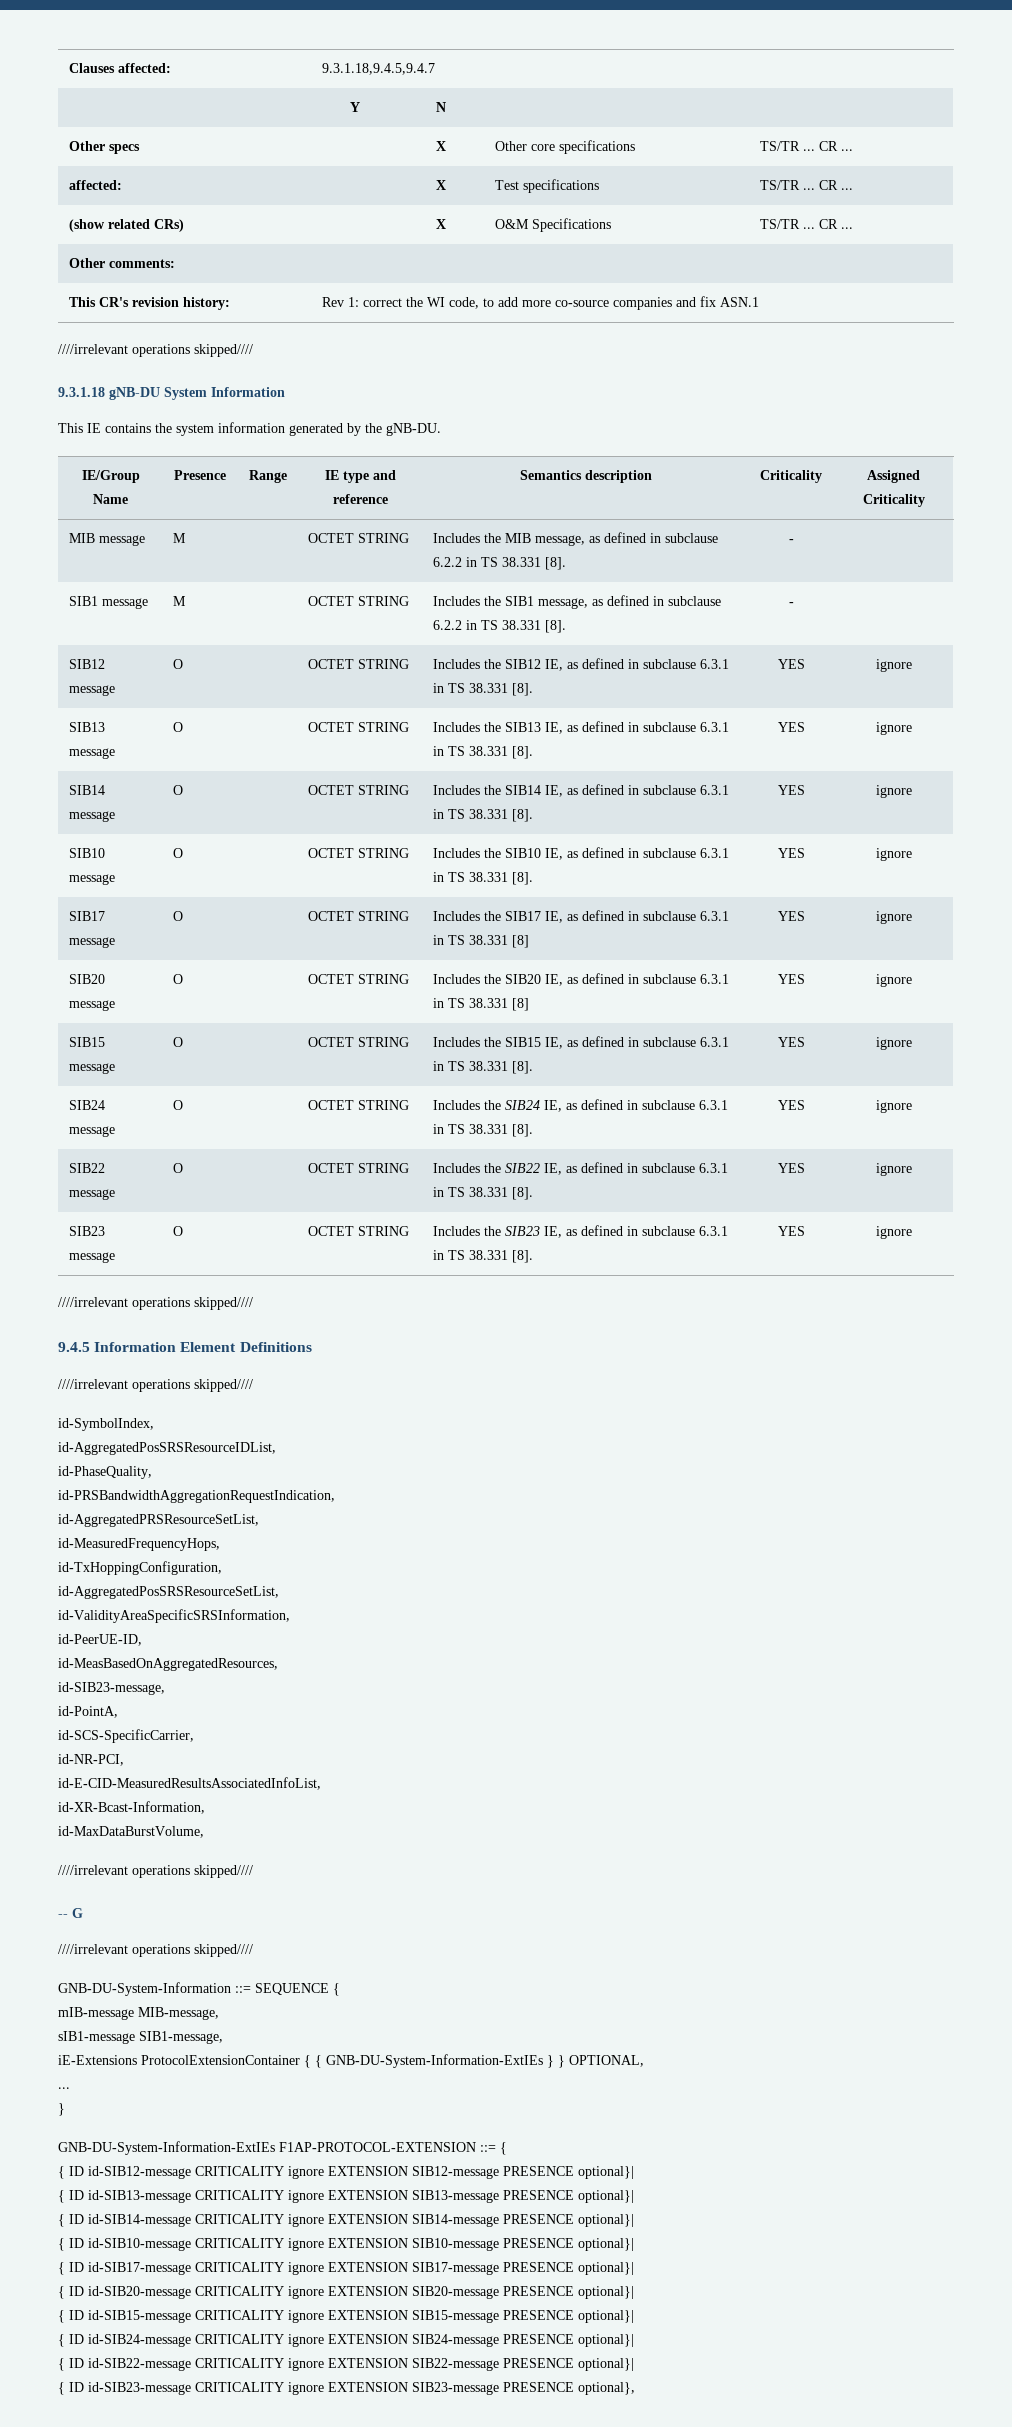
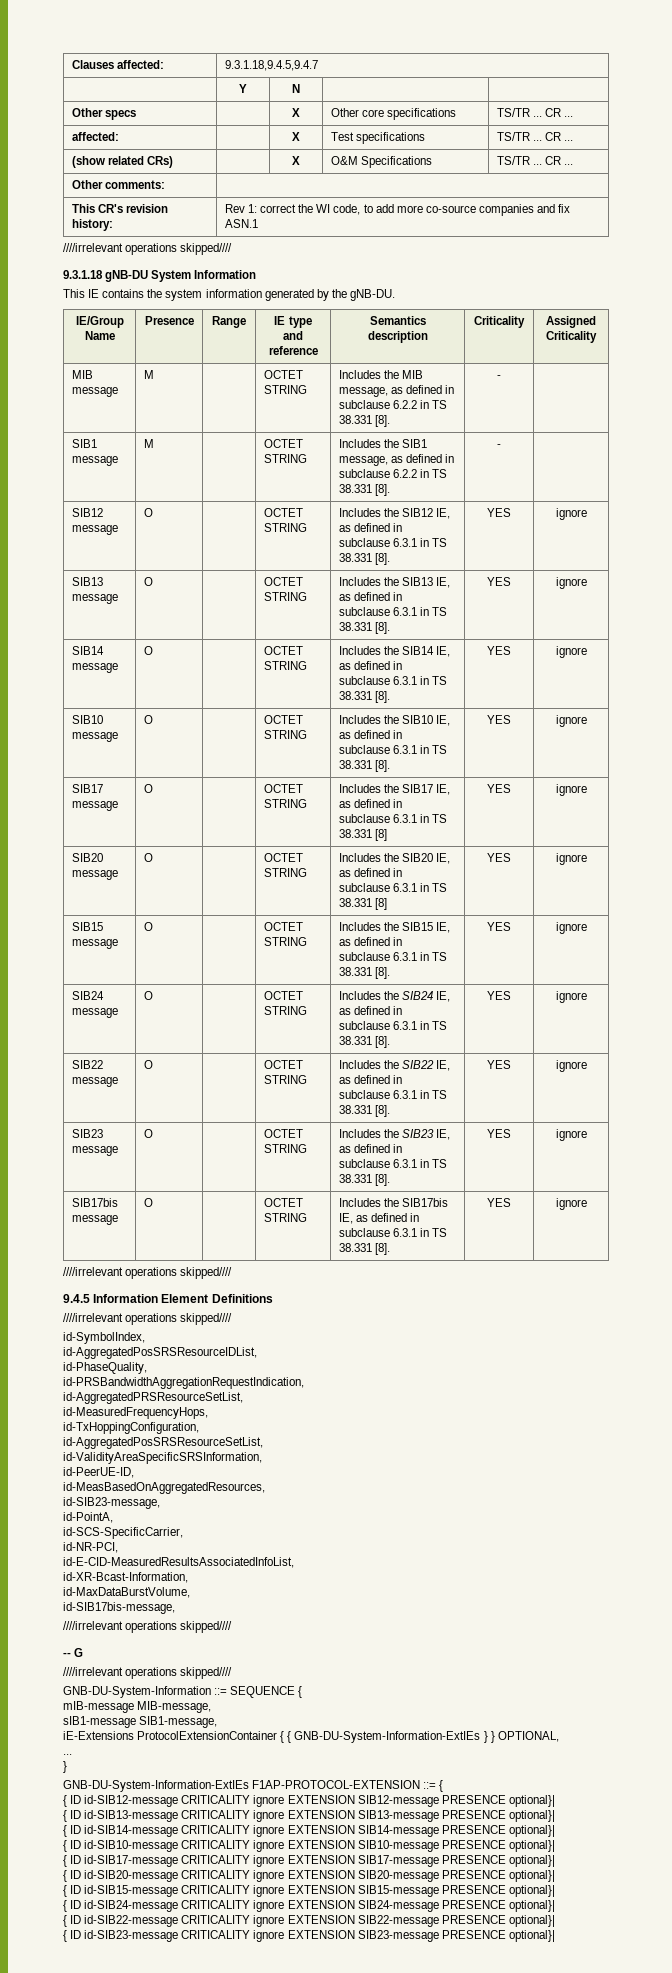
+ SIB17bis message | O | | OCTET STRING | Includes the SIB17bis IE, as defined in subclause 6.3.1 in TS 38.331 [8]. | YES | ignore
+ id-SIB17bis-message,
- { ID id-SIB23-message CRITICALITY ignore EXTENSION SIB23-message PRESENCE optional},
+ { ID id-SIB23-message CRITICALITY ignore EXTENSION SIB23-message PRESENCE optional}|

